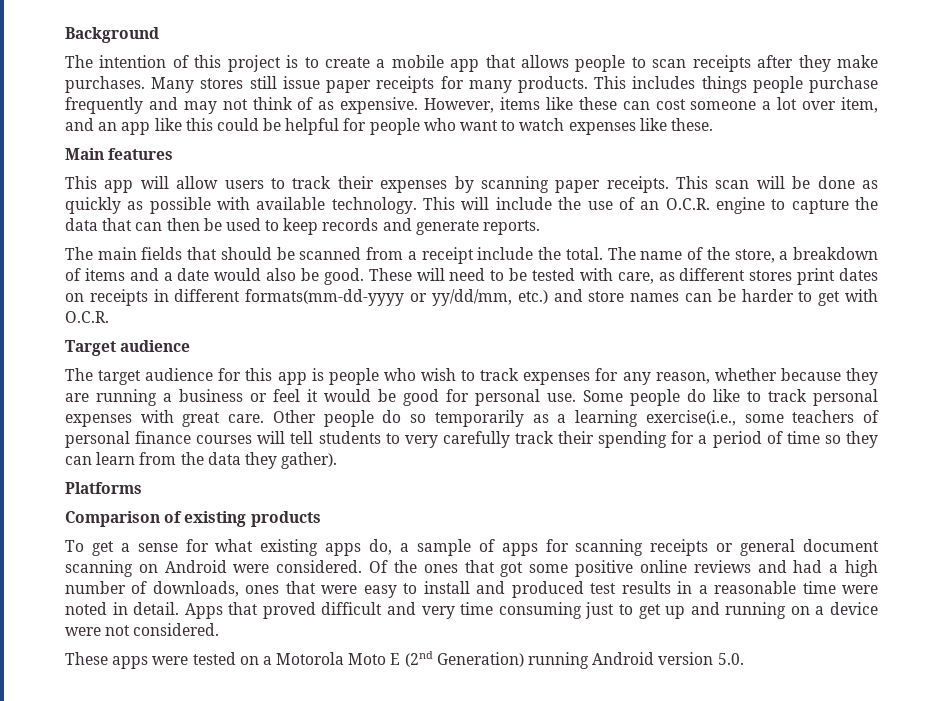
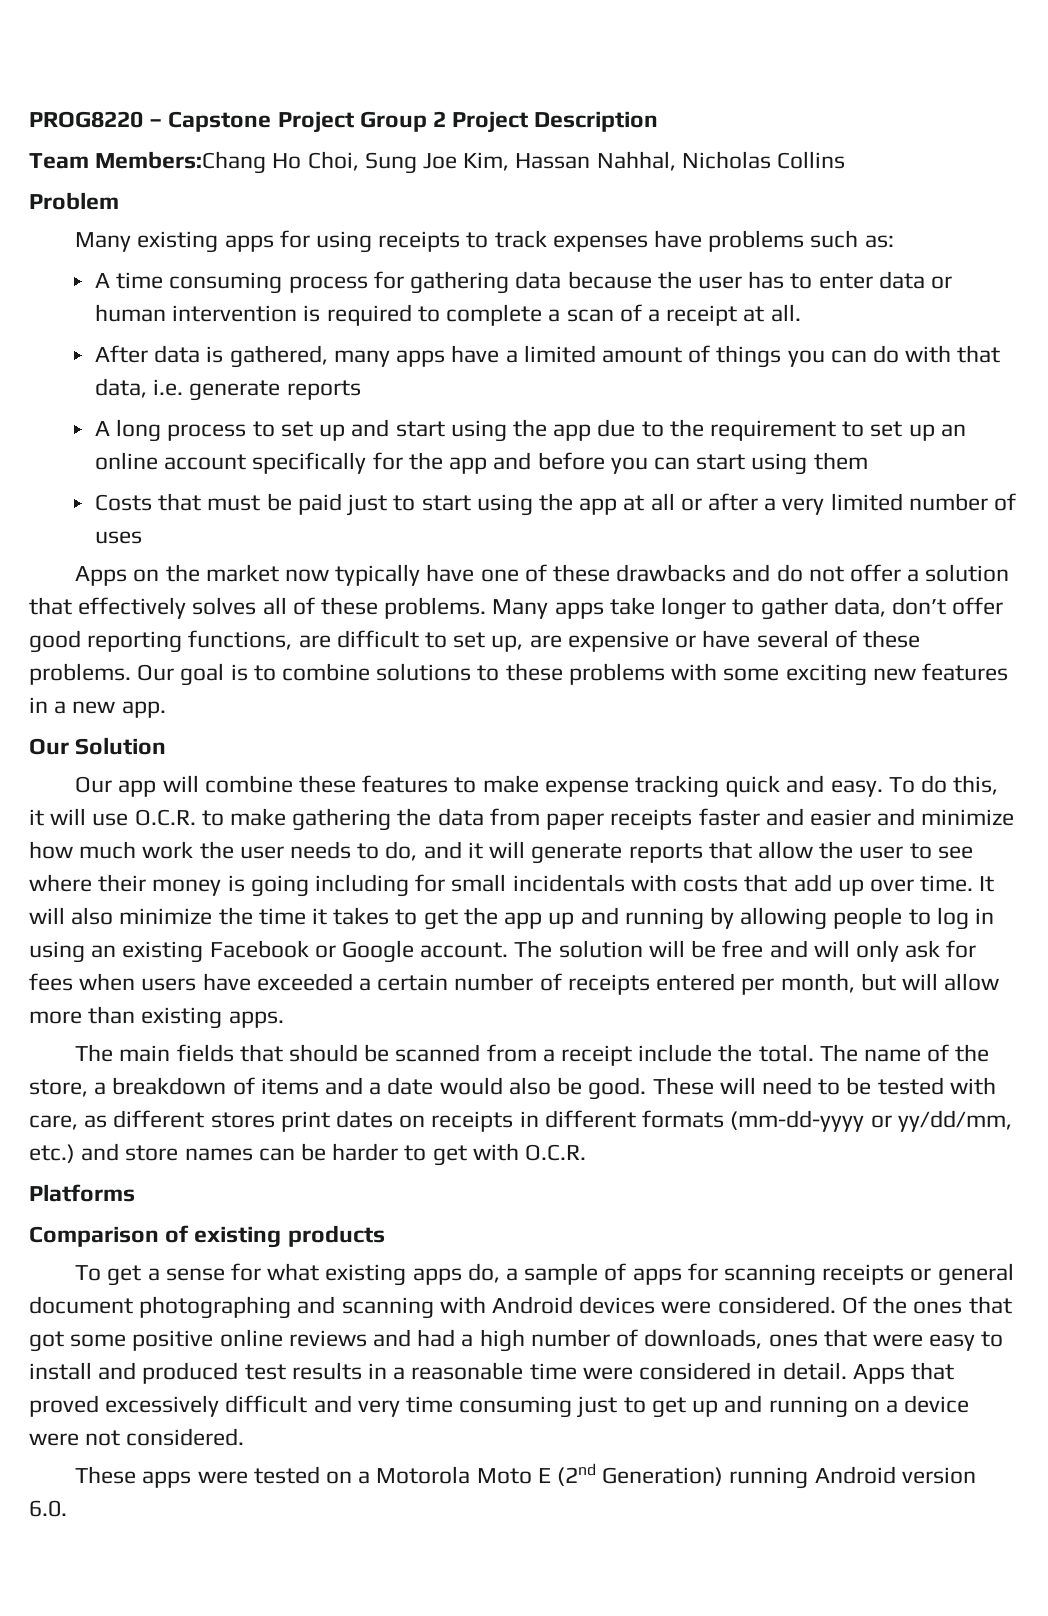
- Background
- The intention of this project is to create a mobile app that allows people to scan receipts after they make purchases. Many stores still issue paper receipts for many products. This includes things people purchase frequently and may not think of as expensive. However, items like these can cost someone a lot over item, and an app like this could be helpful for people who want to watch expenses like these.
- Main features
- This app will allow users to track their expenses by scanning paper receipts. This scan will be done as quickly as possible with available technology. This will include the use of an O.C.R. engine to capture the data that can then be used to keep records and generate reports.
+ PROG8220 – Capstone Project Group 2 Project Description
+ Team Members:Chang Ho Choi, Sung Joe Kim, Hassan Nahhal, Nicholas Collins
+ Problem
+ Many existing apps for using receipts to track expenses have problems such as:
+ A time consuming process for gathering data because the user has to enter data or human intervention is required to complete a scan of a receipt at all.
+ After data is gathered, many apps have a limited amount of things you can do with that data, i.e. generate reports
+ A long process to set up and start using the app due to the requirement to set up an online account specifically for the app and before you can start using them
+ Costs that must be paid just to start using the app at all or after a very limited number of uses
+ Apps on the market now typically have one of these drawbacks and do not offer a solution that effectively solves all of these problems. Many apps take longer to gather data, don’t offer good reporting functions, are difficult to set up, are expensive or have several of these problems. Our goal is to combine solutions to these problems with some exciting new features in a new app.
+ Our Solution
+ Our app will combine these features to make expense tracking quick and easy. To do this, it will use O.C.R. to make gathering the data from paper receipts faster and easier and minimize how much work the user needs to do, and it will generate reports that allow the user to see where their money is going including for small incidentals with costs that add up over time. It will also minimize the time it takes to get the app up and running by allowing people to log in using an existing Facebook or Google account. The solution will be free and will only ask for fees when users have exceeded a certain number of receipts entered per month, but will allow more than existing apps.
- These will need to be tested with care, as different stores print dates on receipts in different formats(mm-dd-yyyy or yy/dd/mm, etc.) and store names can be harder to get with O.C.R.
+ These will need to be tested with care, as different stores print dates on receipts in different formats (mm-dd-yyyy or yy/dd/mm, etc.) and store names can be harder to get with O.C.R.
- Target audience
- The target audience for this app is people who wish to track expenses for any reason, whether because they are running a business or feel it would be good for personal use. Some people do like to track personal expenses with great care. Other people do so temporarily as a learning exercise(i.e., some teachers of personal finance courses will tell students to very carefully track their spending for a period of time so they can learn from the data they gather).
- To get a sense for what existing apps do, a sample of apps for scanning receipts or general document scanning on Android were considered.
+ To get a sense for what existing apps do, a sample of apps for scanning receipts or general document photographing and scanning with Android devices were considered.
- Of the ones that got some positive online reviews and had a high number of downloads, ones that were easy to install and produced test results in a reasonable time were noted in detail.
+ Of the ones that got some positive online reviews and had a high number of downloads, ones that were easy to install and produced test results in a reasonable time were considered in detail.
- Apps that proved difficult and very time consuming just to get up and running on a device were not considered.
+ Apps that proved excessively difficult and very time consuming just to get up and running on a device were not considered.
- These apps were tested on a Motorola Moto E (2nd Generation) running Android version 5.0.
+ These apps were tested on a Motorola Moto E (2nd Generation) running Android version 6.0.

